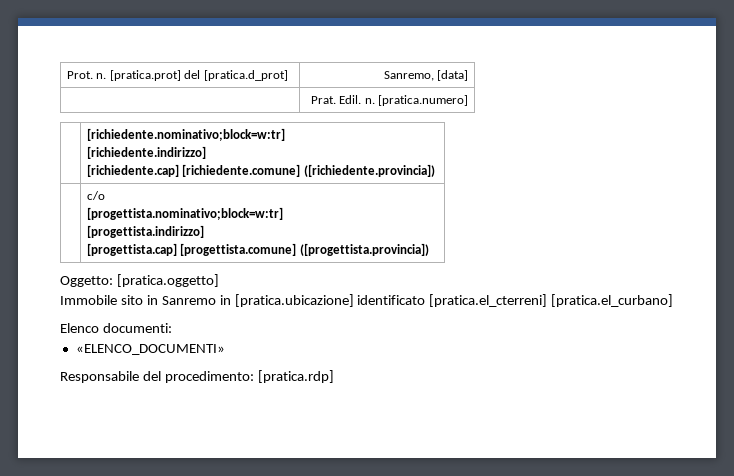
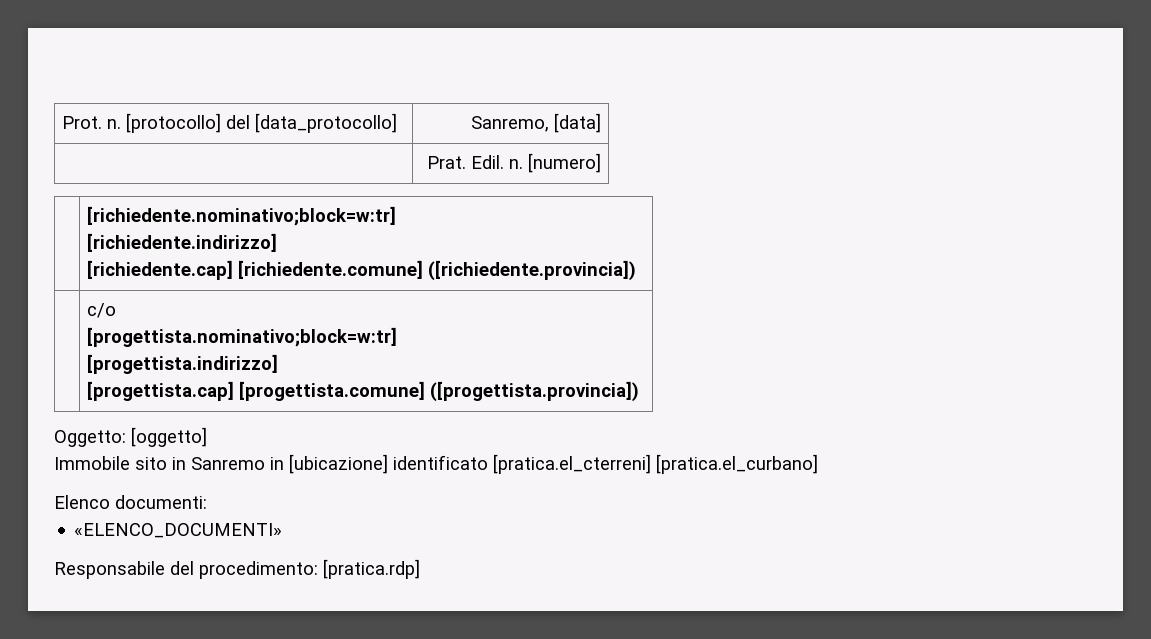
- Prot. n. [pratica.prot] del [pratica.d_prot] | Sanremo, [data]
+ Prot. n. [protocollo] del [data_protocollo] | Sanremo, [data]
- | Prat. Edil. n. [pratica.numero]
+ | Prat. Edil. n. [numero]
- Oggetto: [pratica.oggetto]
+ Oggetto: [oggetto]
- Immobile sito in Sanremo in [pratica.ubicazione] identificato [pratica.el_cterreni] [pratica.el_curbano]
+ Immobile sito in Sanremo in [ubicazione] identificato [pratica.el_cterreni] [pratica.el_curbano]

